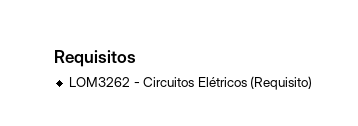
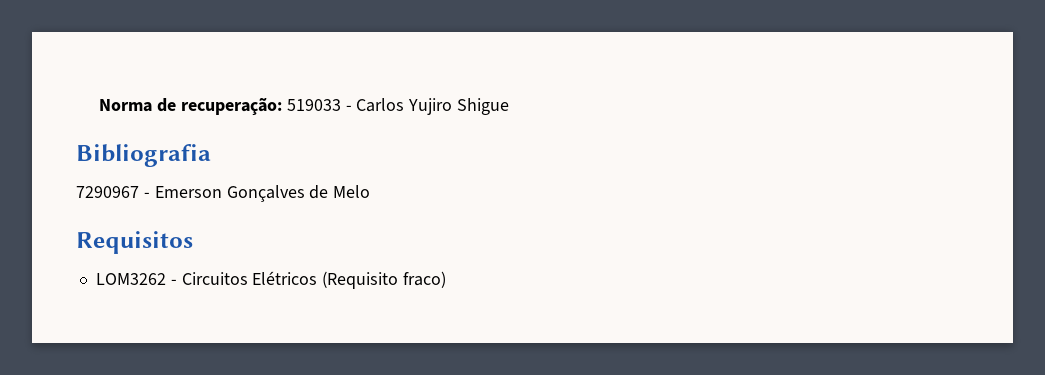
+ Norma de recuperação: 519033 - Carlos Yujiro Shigue
+ Bibliografia
+ 7290967 - Emerson Gonçalves de Melo
- LOM3262 - Circuitos Elétricos (Requisito)
+ LOM3262 - Circuitos Elétricos (Requisito fraco)

